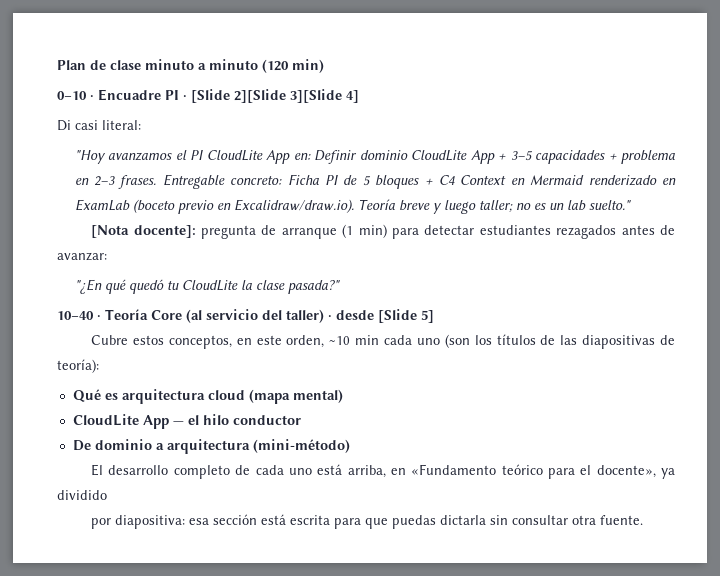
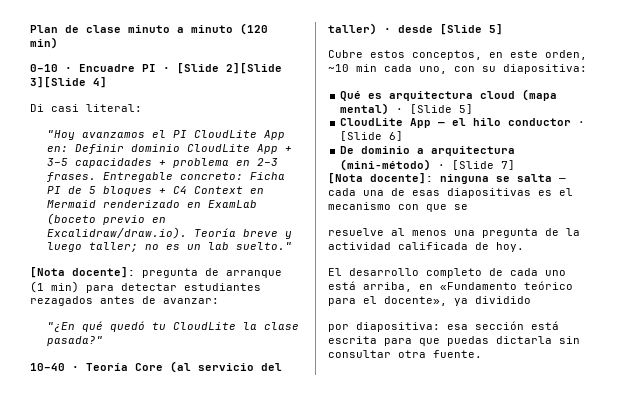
- Cubre estos conceptos, en este orden, ~10 min cada uno (son los títulos de las diapositivas de teoría):
+ Cubre estos conceptos, en este orden, ~10 min cada uno, con su diapositiva:
- Qué es arquitectura cloud (mapa mental)
+ Qué es arquitectura cloud (mapa mental) · [Slide 5]
- CloudLite App — el hilo conductor
+ CloudLite App — el hilo conductor · [Slide 6]
- De dominio a arquitectura (mini-método)
+ De dominio a arquitectura (mini-método) · [Slide 7]
+ [Nota docente]: ninguna se salta — cada una de esas diapositivas es el mecanismo con que se
+ resuelve al menos una pregunta de la actividad calificada de hoy.

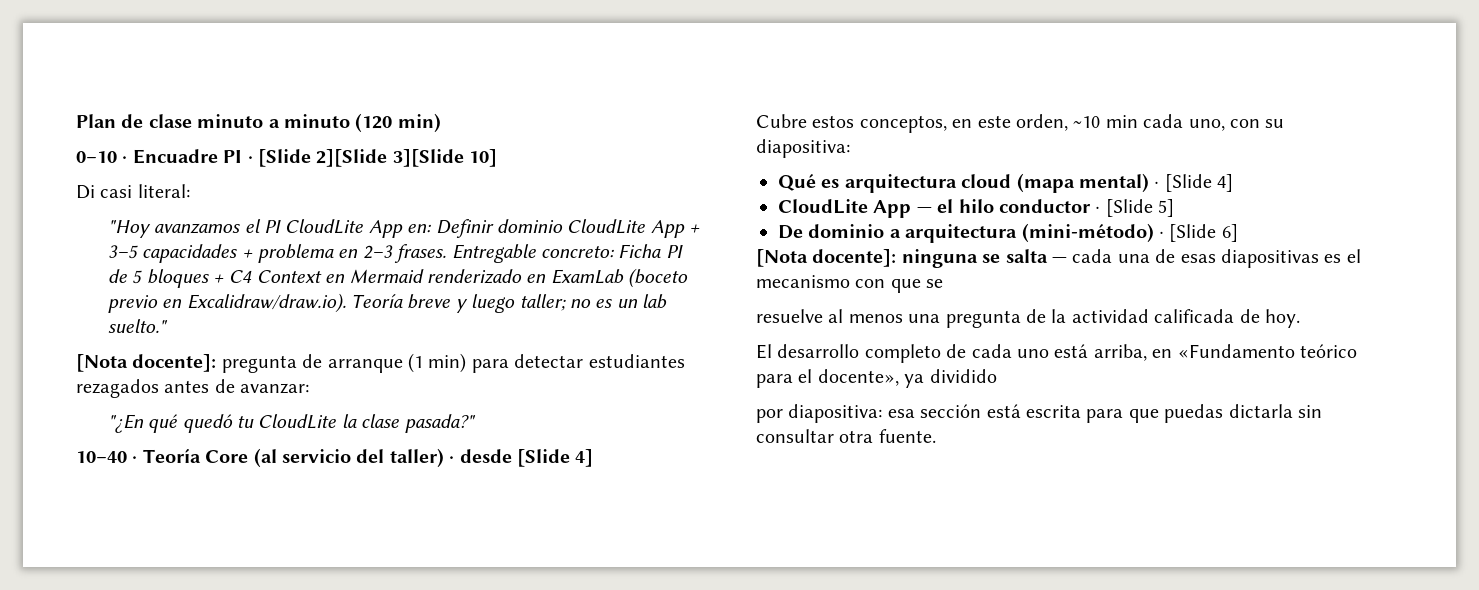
- 0–10 · Encuadre PI · [Slide 2][Slide 3][Slide 4]
+ 0–10 · Encuadre PI · [Slide 2][Slide 3][Slide 10]
- 10–40 · Teoría Core (al servicio del taller) · desde [Slide 5]
+ 10–40 · Teoría Core (al servicio del taller) · desde [Slide 4]
- Qué es arquitectura cloud (mapa mental) · [Slide 5]
+ Qué es arquitectura cloud (mapa mental) · [Slide 4]
- CloudLite App — el hilo conductor · [Slide 6]
+ CloudLite App — el hilo conductor · [Slide 5]
- De dominio a arquitectura (mini-método) · [Slide 7]
+ De dominio a arquitectura (mini-método) · [Slide 6]

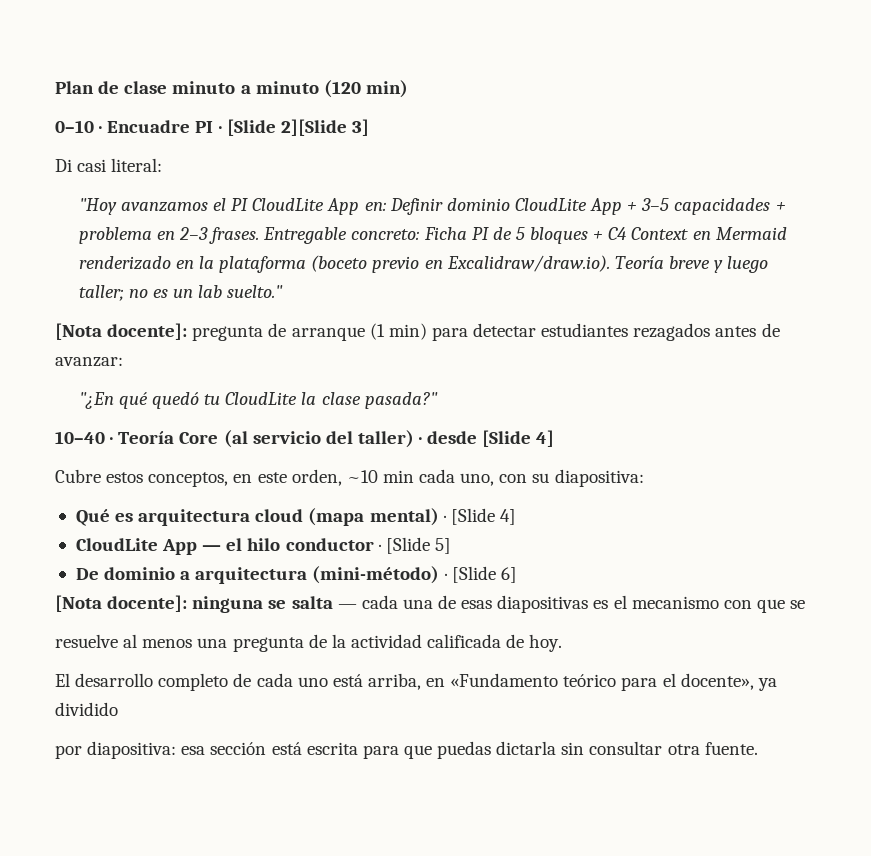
- 0–10 · Encuadre PI · [Slide 2][Slide 3][Slide 10]
+ 0–10 · Encuadre PI · [Slide 2][Slide 3]
- Entregable concreto: Ficha PI de 5 bloques + C4 Context en Mermaid renderizado en ExamLab (boceto previo en Excalidraw/draw.io). Teoría breve y luego taller; no es un lab suelto."
+ Entregable concreto: Ficha PI de 5 bloques + C4 Context en Mermaid renderizado en la plataforma (boceto previo en Excalidraw/draw.io). Teoría breve y luego taller; no es un lab suelto."

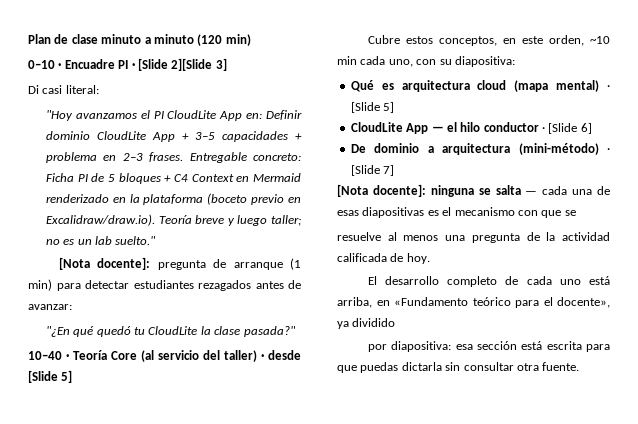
- 10–40 · Teoría Core (al servicio del taller) · desde [Slide 4]
+ 10–40 · Teoría Core (al servicio del taller) · desde [Slide 5]
- Qué es arquitectura cloud (mapa mental) · [Slide 4]
+ Qué es arquitectura cloud (mapa mental) · [Slide 5]
- CloudLite App — el hilo conductor · [Slide 5]
+ CloudLite App — el hilo conductor · [Slide 6]
- De dominio a arquitectura (mini-método) · [Slide 6]
+ De dominio a arquitectura (mini-método) · [Slide 7]

